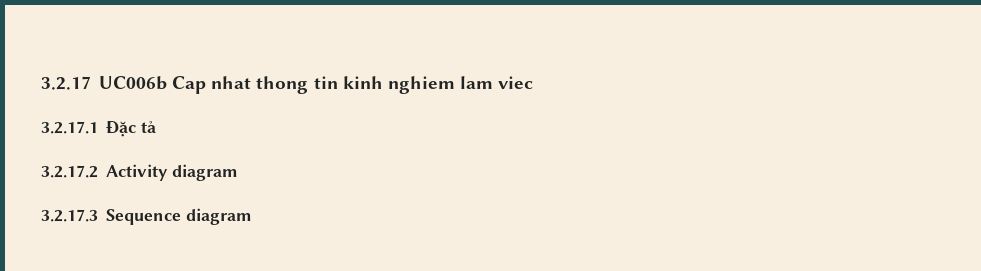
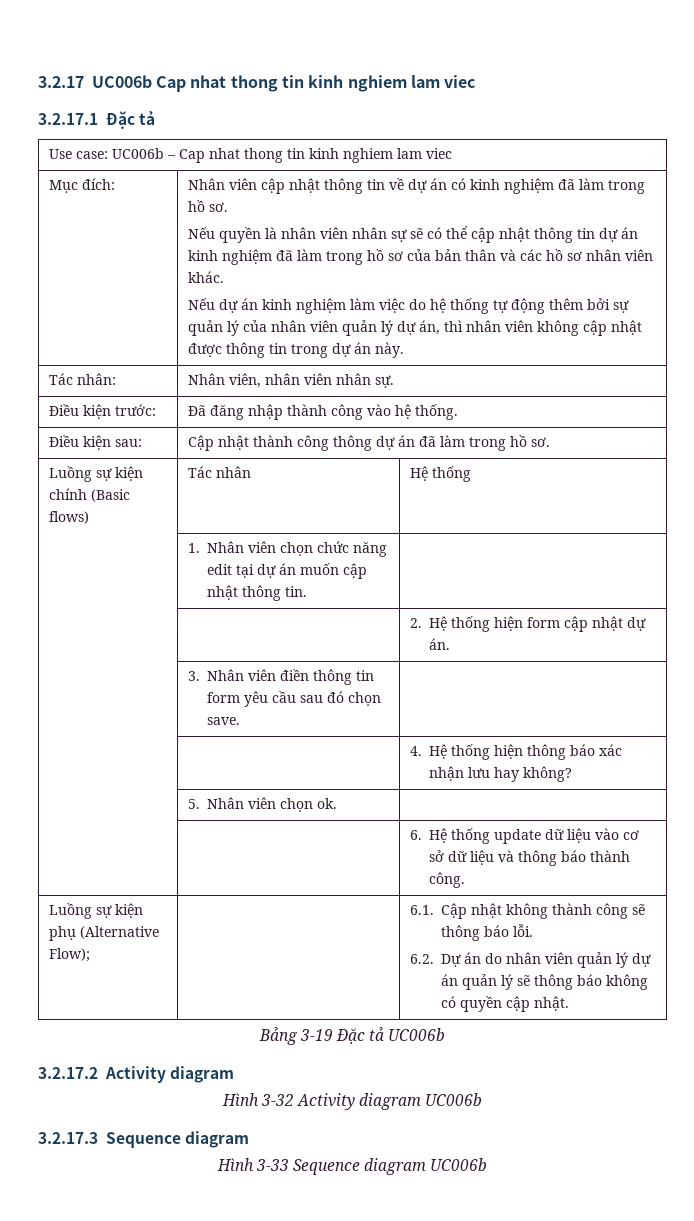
+ Use case: UC006b – Cap nhat thong tin kinh nghiem lam viec
+ Mục đích: | Nhân viên cập nhật thông tin về dự án có kinh nghiệm đã làm trong hồ sơ.
+ Nếu quyền là nhân viên nhân sự sẽ có thể cập nhật thông tin dự án kinh nghiệm đã làm trong hồ sơ của bản thân và các hồ sơ nhân viên khác.
+ Nếu dự án kinh nghiệm làm việc do hệ thống tự động thêm bởi sự quản lý của nhân viên quản lý dự án, thì nhân viên không cập nhật được thông tin trong dự án này.
+ Tác nhân: | Nhân viên, nhân viên nhân sự.
+ Điều kiện trước: | Đã đăng nhập thành công vào hệ thống.
+ Điều kiện sau: | Cập nhật thành công thông dự án đã làm trong hồ sơ.
+ Luồng sự kiện chính (Basic flows) | Tác nhân | Hệ thống
+ | 1. Nhân viên chọn chức năng edit tại dự án muốn cập nhật thông tin. |
+ | | 2. Hệ thống hiện form cập nhật dự án.
+ | 3. Nhân viên điền thông tin form yêu cầu sau đó chọn save. |
+ | | 4. Hệ thống hiện thông báo xác nhận lưu hay không?
+ | 5. Nhân viên chọn ok. |
+ | | 6. Hệ thống update dữ liệu vào cơ sở dữ liệu và thông báo thành công.
+ Luồng sự kiện phụ (Alternative Flow); | | 6.1. Cập nhật không thành công sẽ thông báo lỗi.
+ 6.2. Dự án do nhân viên quản lý dự án quản lý sẽ thông báo không có quyền cập nhật.
+ Bảng 3-19 Đặc tả UC006b
  3.2.17.2 Activity diagram
+ Hình 3-32 Activity diagram UC006b
  3.2.17.3 Sequence diagram
+ Hình 3-33 Sequence diagram UC006b

